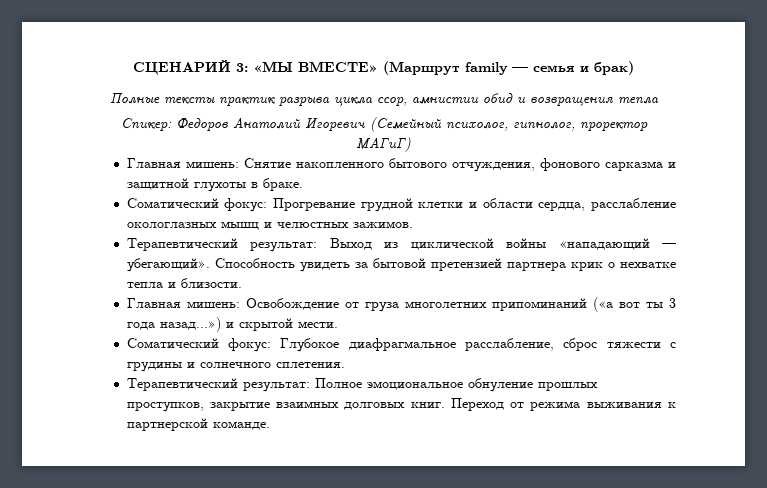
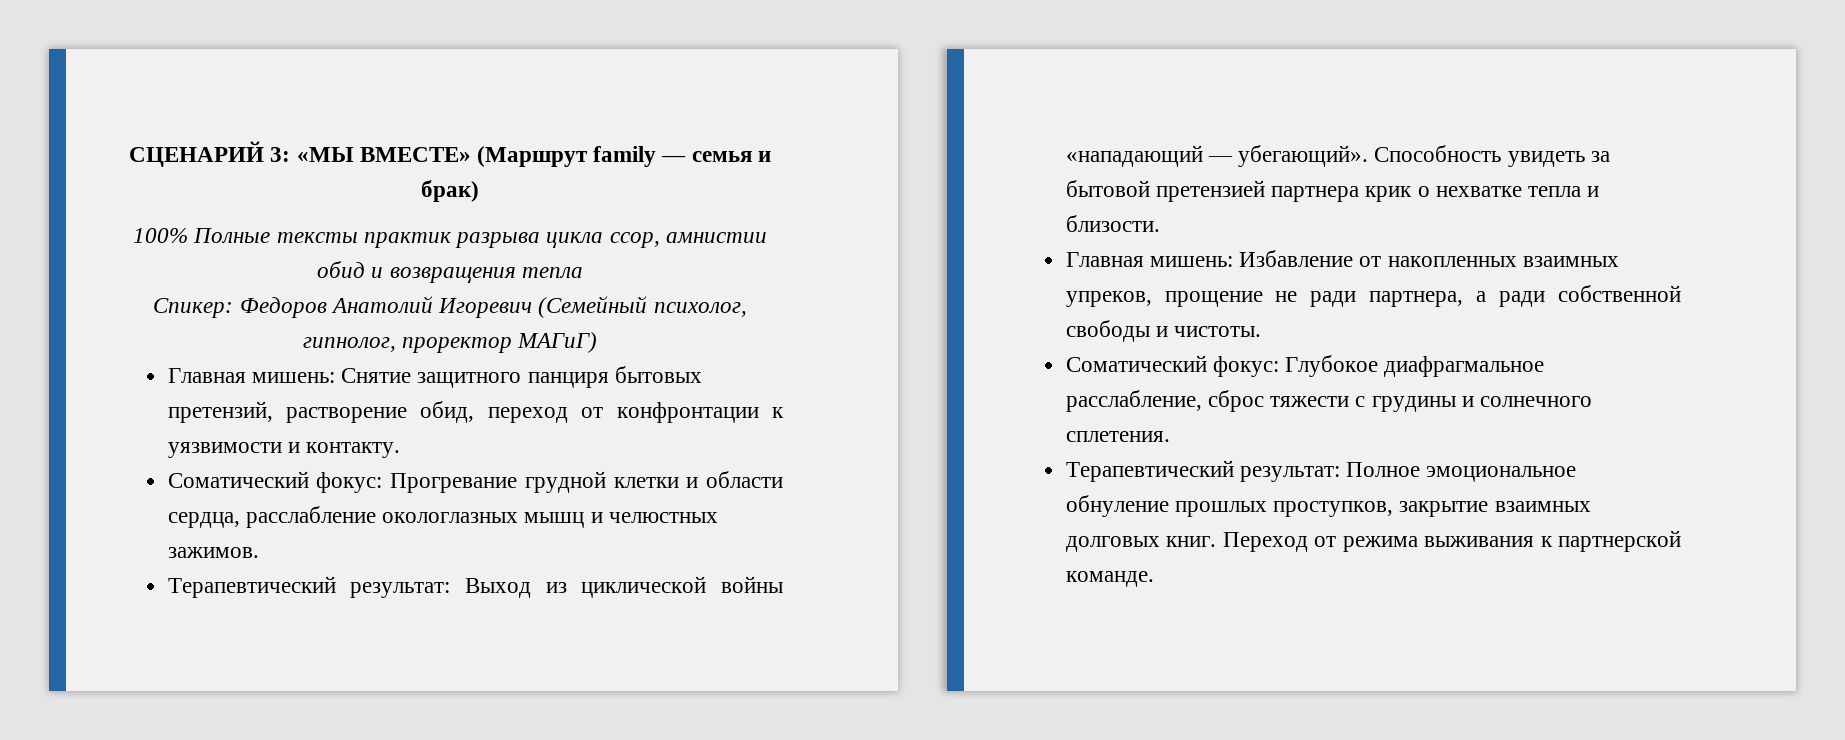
- Полные тексты практик разрыва цикла ссор, амнистии обид и возвращения тепла
+ 100% Полные тексты практик разрыва цикла ссор, амнистии обид и возвращения тепла
- Главная мишень: Снятие накопленного бытового отчуждения, фонового сарказма и защитной глухоты в браке.
+ Главная мишень: Снятие защитного панциря бытовых претензий, растворение обид, переход от конфронтации к уязвимости и контакту.
- Главная мишень: Освобождение от груза многолетних припоминаний («а вот ты 3 года назад...») и скрытой мести.
+ Главная мишень: Избавление от накопленных взаимных упреков, прощение не ради партнера, а ради собственной свободы и чистоты.

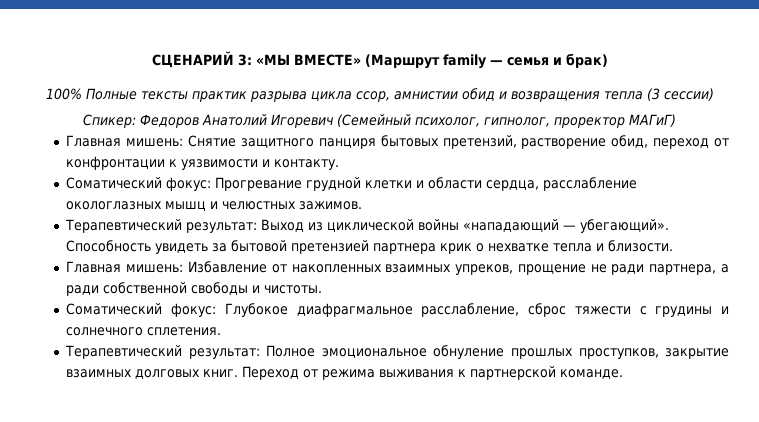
- 100% Полные тексты практик разрыва цикла ссор, амнистии обид и возвращения тепла
+ 100% Полные тексты практик разрыва цикла ссор, амнистии обид и возвращения тепла (3 сессии)

